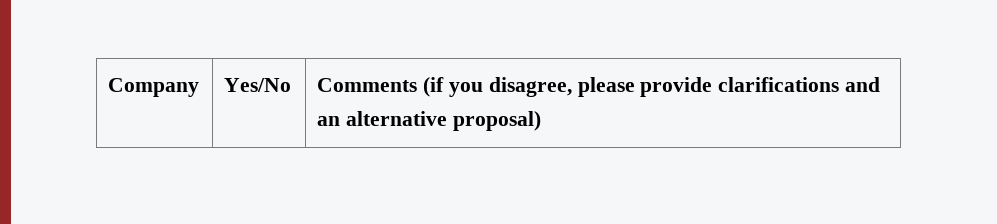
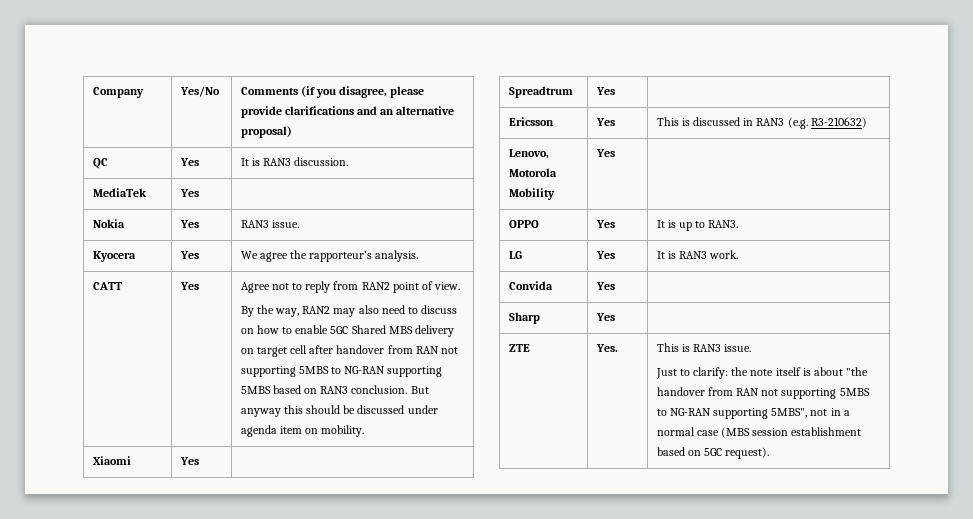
+ QC | Yes | It is RAN3 discussion.
+ MediaTek | Yes |
+ Nokia | Yes | RAN3 issue.
+ Kyocera | Yes | We agree the rapporteur’s analysis.
+ CATT | Yes | Agree not to reply from RAN2 point of view.
+ By the way, RAN2 may also need to discuss on how to enable 5GC Shared MBS delivery on target cell after handover from RAN not supporting 5MBS to NG-RAN supporting 5MBS based on RAN3 conclusion. But anyway this should be discussed under agenda item on mobility.
+ Xiaomi | Yes |
+ Spreadtrum | Yes |
+ Ericsson | Yes | This is discussed in RAN3 (e.g. R3-210632)
+ Lenovo, Motorola Mobility | Yes |
+ OPPO | Yes | It is up to RAN3.
+ LG | Yes | It is RAN3 work.
+ Convida | Yes |
+ Sharp | Yes |
+ ZTE | Yes. | This is RAN3 issue.
+ Just to clarify: the note itself is about "the handover from RAN not supporting 5MBS to NG-RAN supporting 5MBS", not in a normal case (MBS session establishment based on 5GC request).

